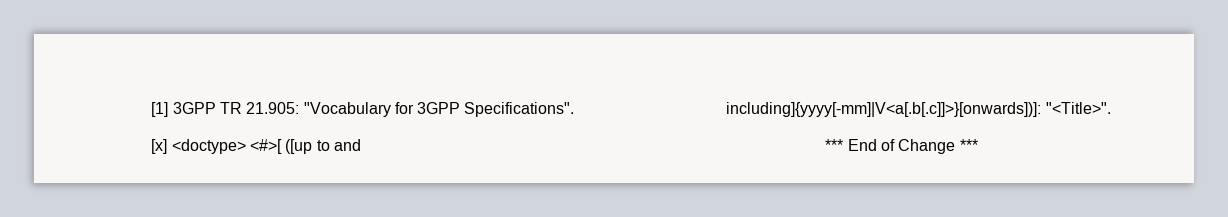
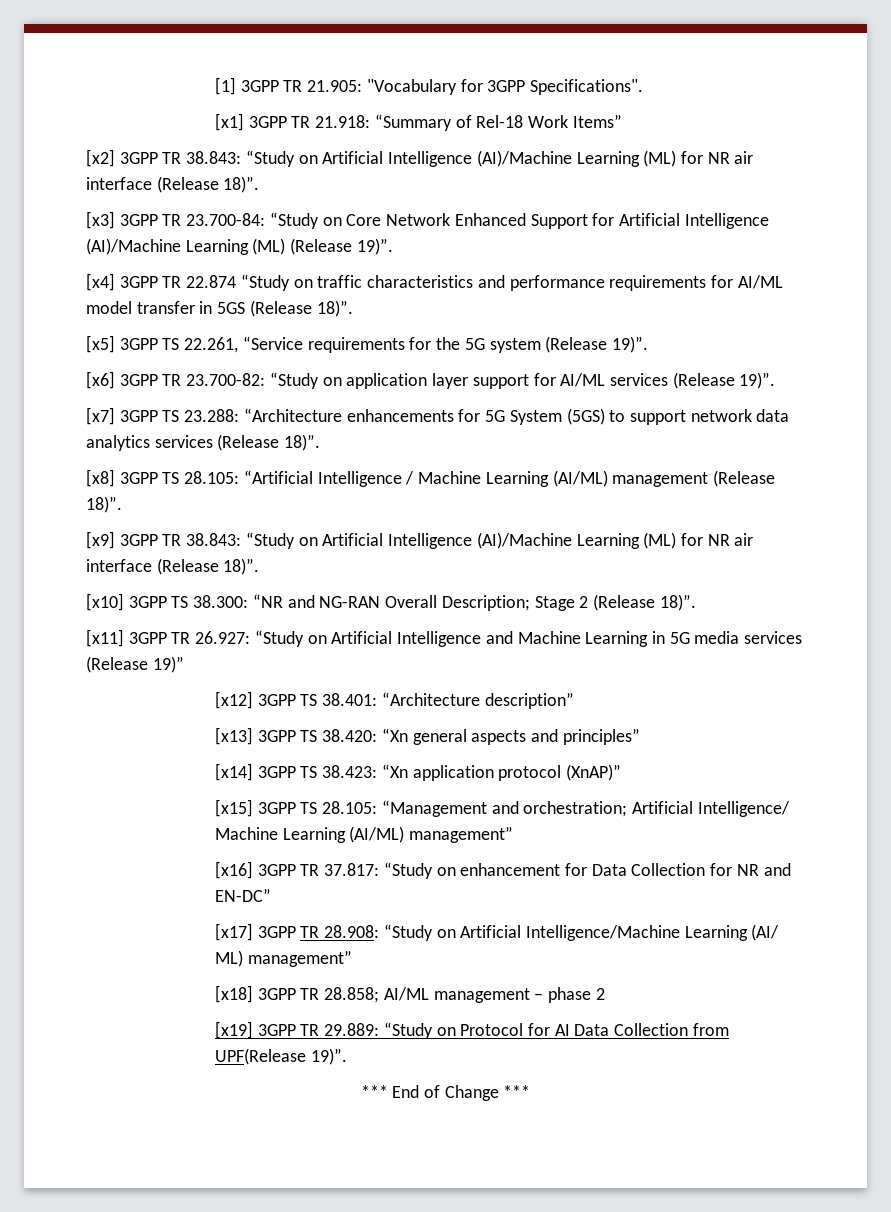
- [x] <doctype> <#>[ ([up to and including]{yyyy[-mm]|V<a[.b[.c]]>}[onwards])]: "<Title>".
+ [x1] 3GPP TR 21.918: “Summary of Rel-18 Work Items”
+ [x2] 3GPP TR 38.843: “Study on Artificial Intelligence (AI)/Machine Learning (ML) for NR air interface (Release 18)”.
+ [x3] 3GPP TR 23.700-84: “Study on Core Network Enhanced Support for Artificial Intelligence (AI)/Machine Learning (ML) (Release 19)”.
+ [x4] 3GPP TR 22.874 “Study on traffic characteristics and performance requirements for AI/ML model transfer in 5GS (Release 18)”.
+ [x5] 3GPP TS 22.261, “Service requirements for the 5G system (Release 19)”.
+ [x6] 3GPP TR 23.700-82: “Study on application layer support for AI/ML services (Release 19)”.
+ [x7] 3GPP TS 23.288: “Architecture enhancements for 5G System (5GS) to support network data analytics services (Release 18)”.
+ [x8] 3GPP TS 28.105: “Artificial Intelligence / Machine Learning (AI/ML) management (Release 18)”.
+ [x9] 3GPP TR 38.843: “Study on Artificial Intelligence (AI)/Machine Learning (ML) for NR air interface (Release 18)”.
+ [x10] 3GPP TS 38.300: “NR and NG-RAN Overall Description; Stage 2 (Release 18)”.
+ [x11] 3GPP TR 26.927: “Study on Artificial Intelligence and Machine Learning in 5G media services (Release 19)”
+ [x12] 3GPP TS 38.401: “Architecture description”
+ [x13] 3GPP TS 38.420: “Xn general aspects and principles”
+ [x14] 3GPP TS 38.423: “Xn application protocol (XnAP)”
+ [x15] 3GPP TS 28.105: “Management and orchestration; Artificial Intelligence/ Machine Learning (AI/ML) management”
+ [x16] 3GPP TR 37.817: “Study on enhancement for Data Collection for NR and EN-DC”
+ [x17] 3GPP TR 28.908: “Study on Artificial Intelligence/Machine Learning (AI/ ML) management”
+ [x18] 3GPP TR 28.858; AI/ML management – phase 2
+ [x19] 3GPP TR 29.889: “Study on Protocol for AI Data Collection from UPF(Release 19)”.

